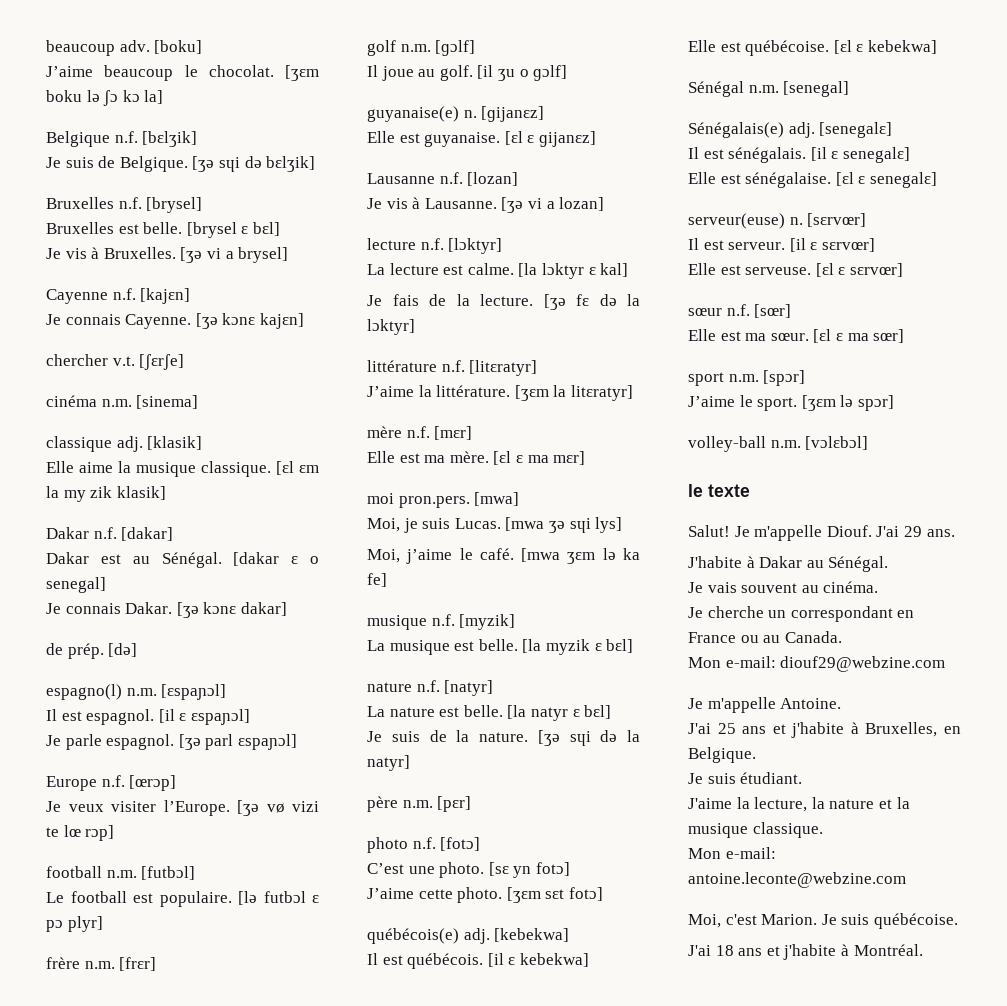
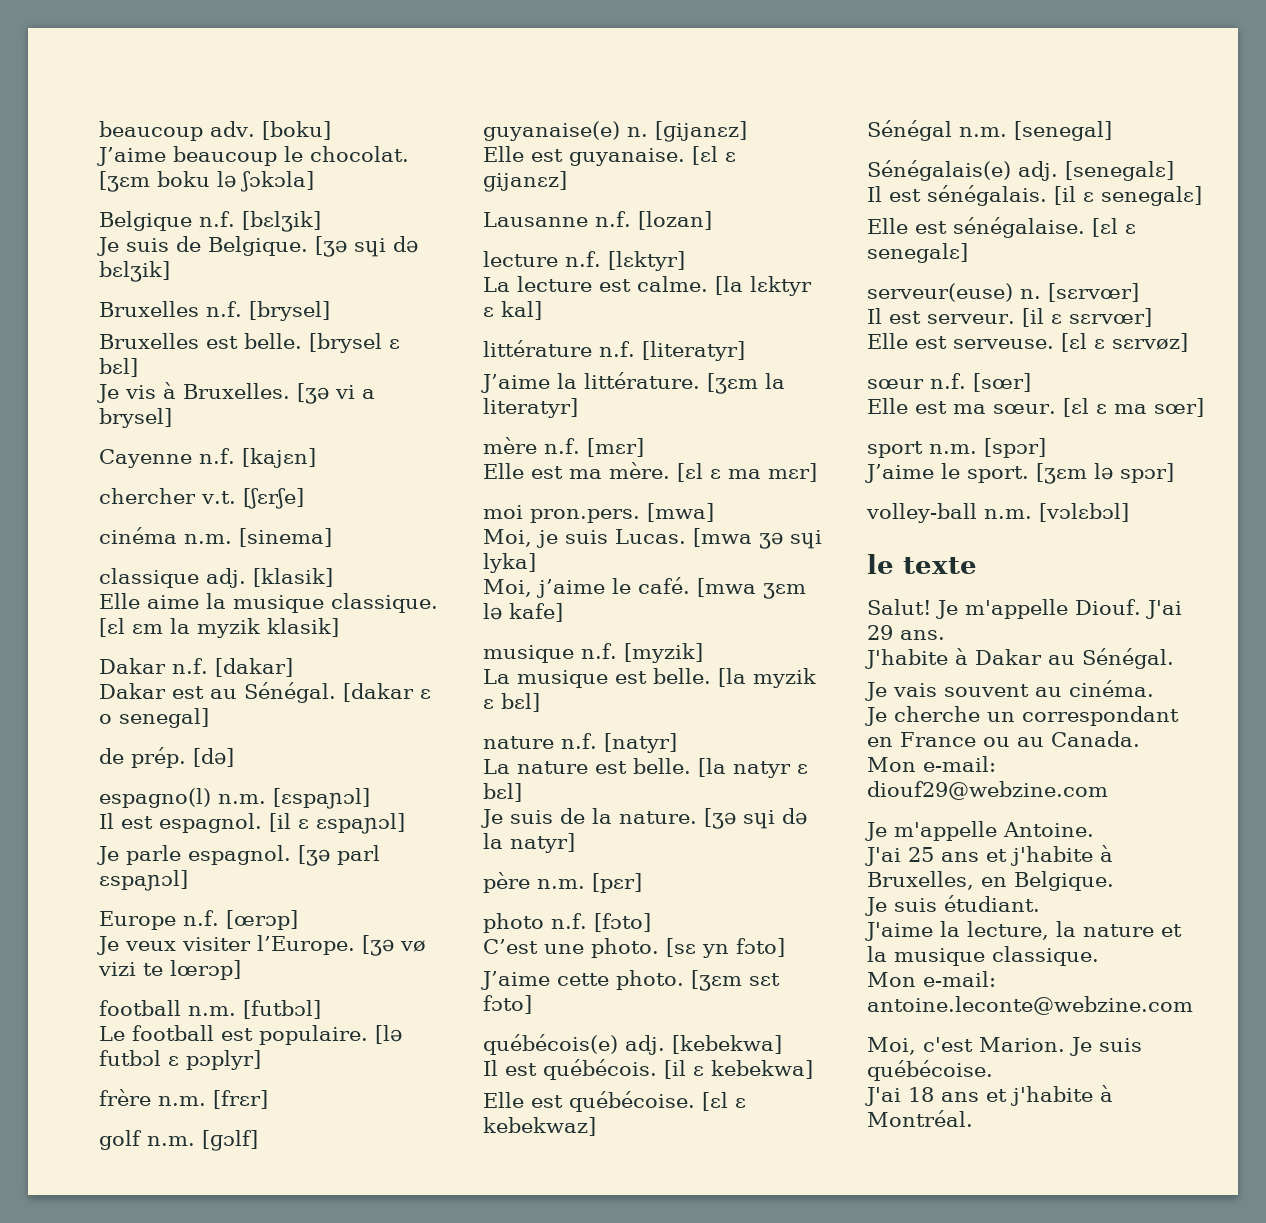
- [ʒɛm boku lə ʃɔ kɔ la]
+ [ʒɛm boku lə ʃɔkɔla]
- Je connais Cayenne. [ʒə kɔnɛ kajɛn]
- [ɛl ɛm la my zik klasik]
+ [ɛl ɛm la myzik klasik]
- Je connais Dakar. [ʒə kɔnɛ dakar]
- [ʒə vø vizi te lœ rɔp]
+ [ʒə vø vizi te lœrɔp]
- [lə futbɔl ɛ pɔ plyr]
+ [lə futbɔl ɛ pɔplyr]
- Il joue au golf. [il ʒu o ɡɔlf]
- Je vis à Lausanne. [ʒə vi a lozan]
- lecture n.f. [lɔktyr]
+ lecture n.f. [lɛktyr]
- [la lɔktyr ɛ kal]
+ [la lɛktyr ɛ kal]
- Je fais de la lecture. [ʒə fɛ də la lɔktyr]
- littérature n.f. [litɛratyr]
+ littérature n.f. [literatyr]
- [ʒɛm la litɛratyr]
+ [ʒɛm la literatyr]
- [mwa ʒə sɥi lys]
+ [mwa ʒə sɥi lyka]
- [mwa ʒɛm lə ka fe]
+ [mwa ʒɛm lə kafe]
- photo n.f. [fotɔ]
+ photo n.f. [fɔto]
- [sɛ yn fotɔ]
+ [sɛ yn fɔto]
- [ʒɛm sɛt fotɔ]
+ [ʒɛm sɛt fɔto]
- [ɛl ɛ kebekwa]
+ [ɛl ɛ kebekwaz]
- [ɛl ɛ sɛrvœr]
+ [ɛl ɛ sɛrvøz]

